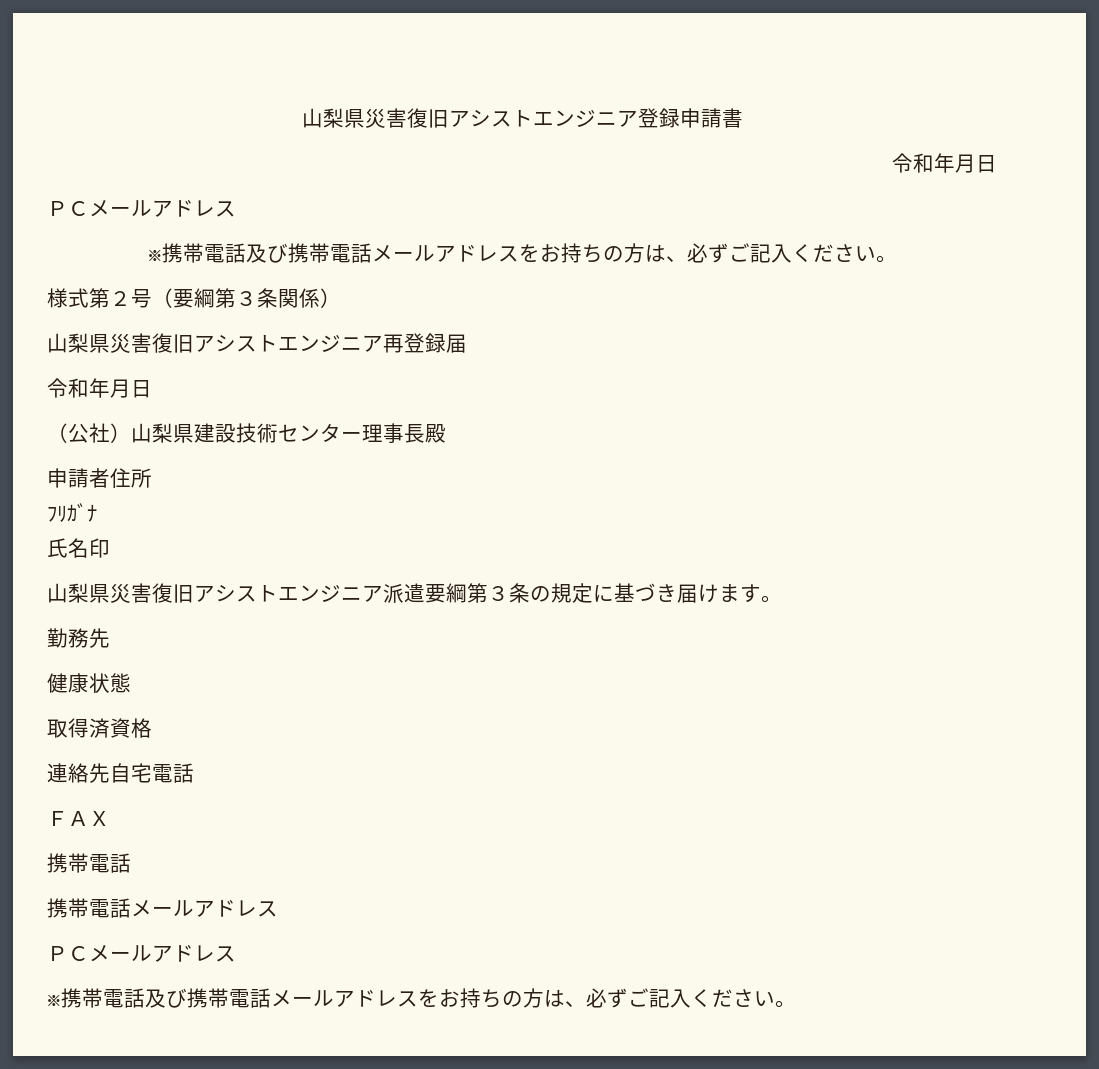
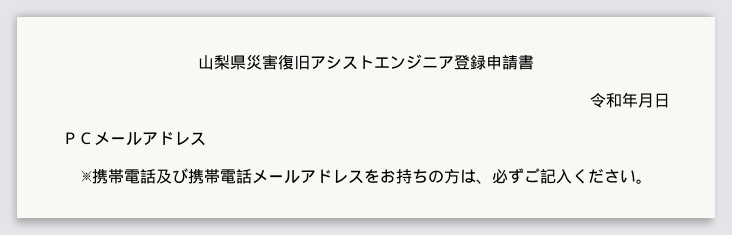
- 様式第２号（要綱第３条関係）
- 山梨県災害復旧アシストエンジニア再登録届
- 令和年月日
- （公社）山梨県建設技術センター理事長殿
- 申請者住所
- ﾌﾘｶﾞﾅ
- 氏名印
- 山梨県災害復旧アシストエンジニア派遣要綱第３条の規定に基づき届けます。
- 勤務先
- 健康状態
- 取得済資格
- 連絡先自宅電話
- ＦＡＸ
- 携帯電話
- 携帯電話メールアドレス
- ＰＣメールアドレス
- ※携帯電話及び携帯電話メールアドレスをお持ちの方は、必ずご記入ください。

